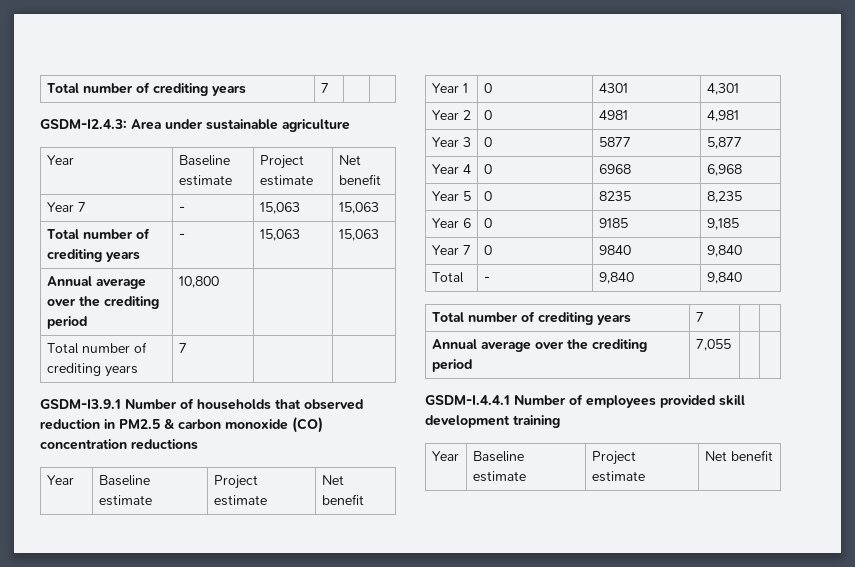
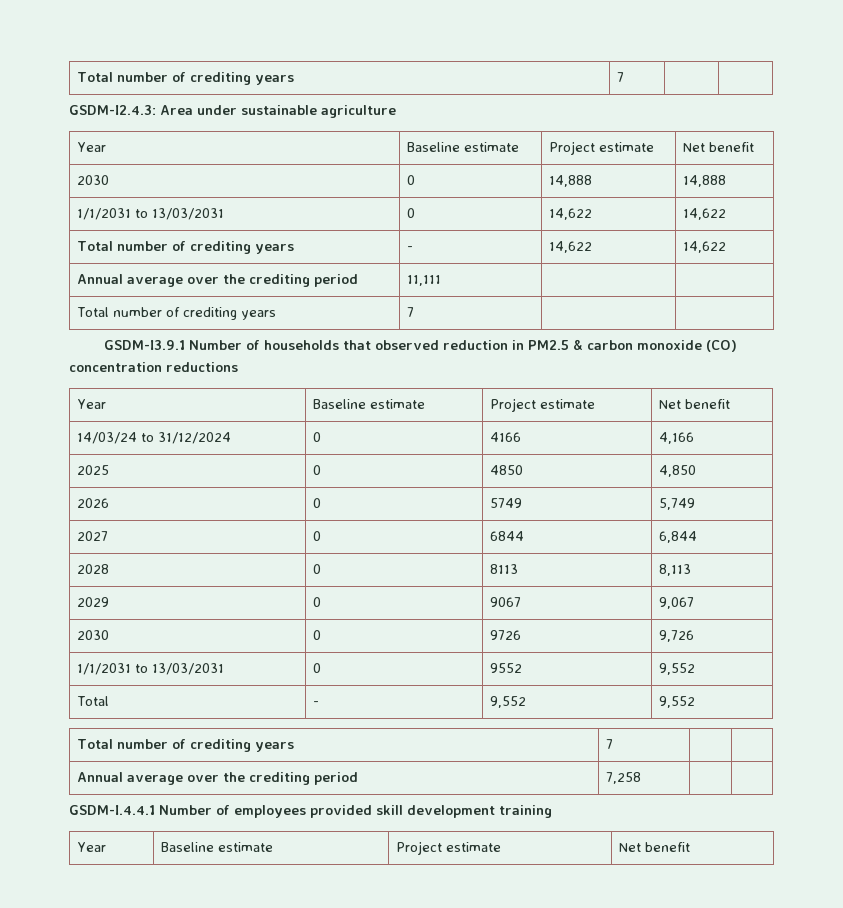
- Year 7 | - | 15,063 | 15,063
+ 2030 | 0 | 14,888 | 14,888
+ 1/1/2031 to 13/03/2031 | 0 | 14,622 | 14,622
- Total number of crediting years | - | 15,063 | 15,063
- Annual average over the crediting period | 10,800 | |
+ Total number of crediting years | - | 14,622 | 14,622
+ Annual average over the crediting period | 11,111 | |
- Year 1 | 0 | 4301 | 4,301
- Year 2 | 0 | 4981 | 4,981
- Year 3 | 0 | 5877 | 5,877
- Year 4 | 0 | 6968 | 6,968
- Year 5 | 0 | 8235 | 8,235
- Year 6 | 0 | 9185 | 9,185
- Year 7 | 0 | 9840 | 9,840
+ 14/03/24 to 31/12/2024 | 0 | 4166 | 4,166
+ 2025 | 0 | 4850 | 4,850
+ 2026 | 0 | 5749 | 5,749
+ 2027 | 0 | 6844 | 6,844
+ 2028 | 0 | 8113 | 8,113
+ 2029 | 0 | 9067 | 9,067
+ 2030 | 0 | 9726 | 9,726
+ 1/1/2031 to 13/03/2031 | 0 | 9552 | 9,552
- Total | - | 9,840 | 9,840
+ Total | - | 9,552 | 9,552
- Annual average over the crediting period | 7,055 | |
+ Annual average over the crediting period | 7,258 | |

